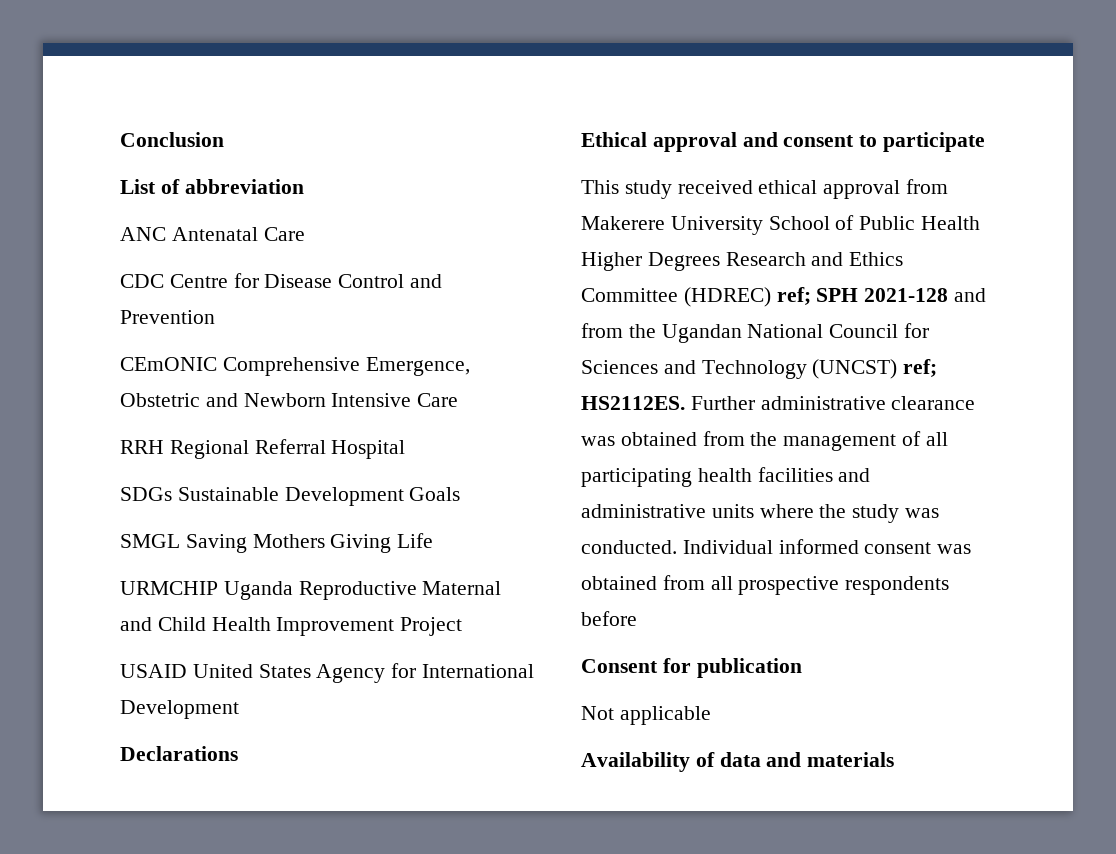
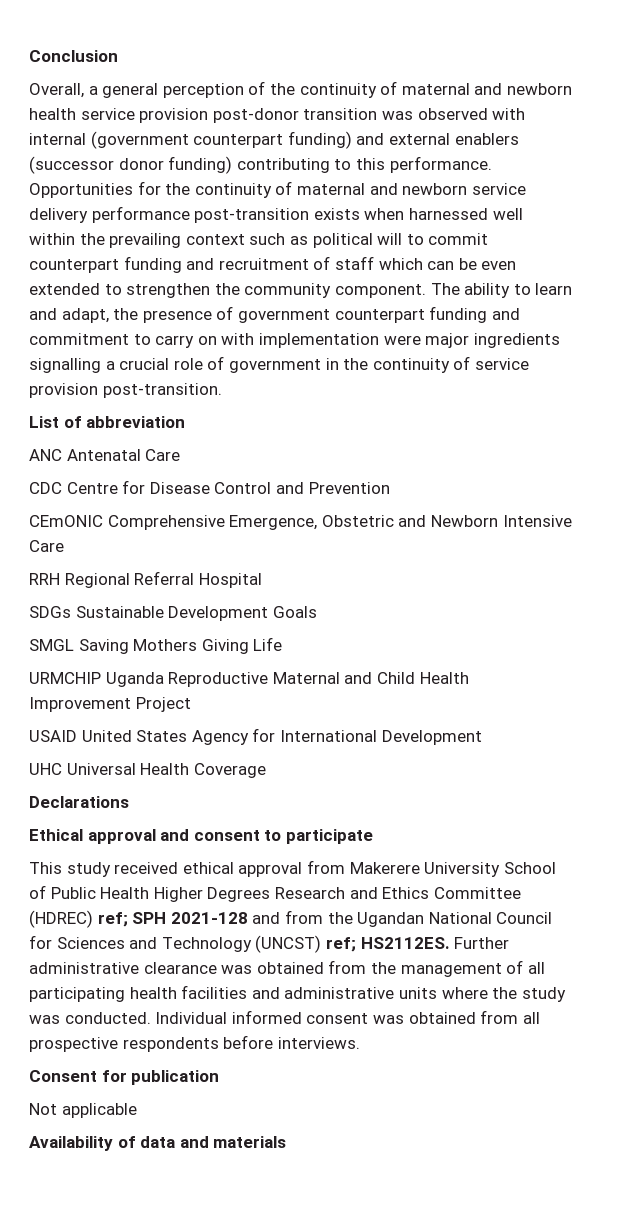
+ Overall, a general perception of the continuity of maternal and newborn health service provision post-donor transition was observed with internal (government counterpart funding) and external enablers (successor donor funding) contributing to this performance. Opportunities for the continuity of maternal and newborn service delivery performance post-transition exists when harnessed well within the prevailing context such as political will to commit counterpart funding and recruitment of staff which can be even extended to strengthen the community component. The ability to learn and adapt, the presence of government counterpart funding and commitment to carry on with implementation were major ingredients signalling a crucial role of government in the continuity of service provision post-transition.
+ UHC Universal Health Coverage
- Individual informed consent was obtained from all prospective respondents before
+ Individual informed consent was obtained from all prospective respondents before interviews.

